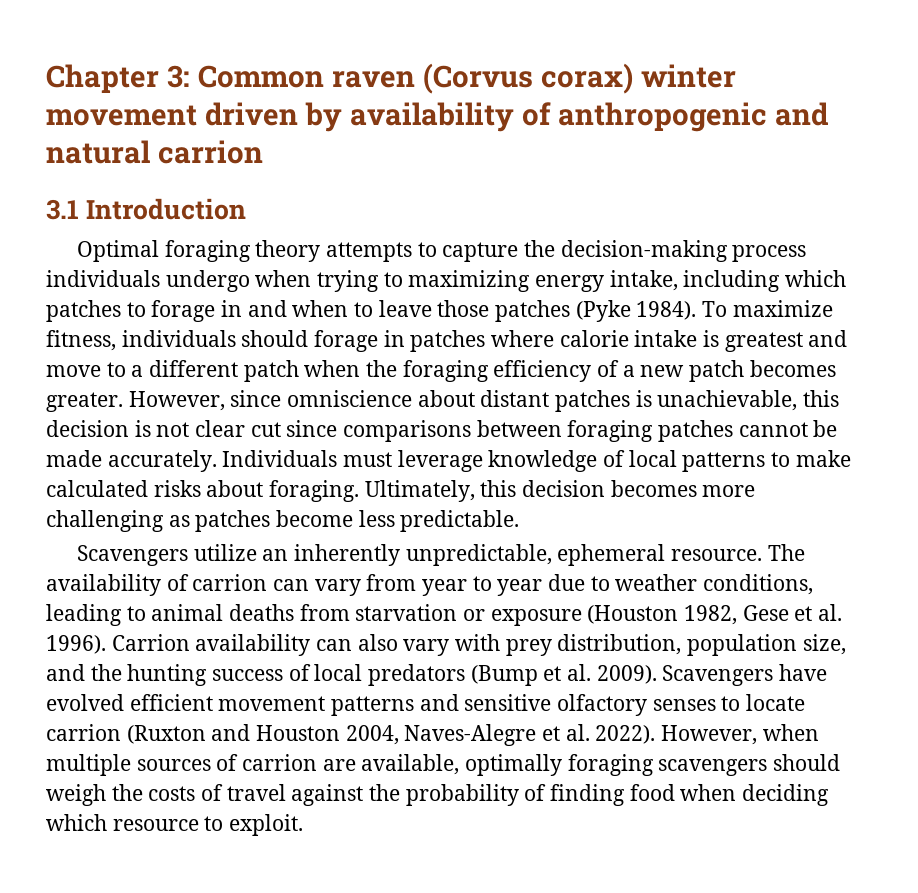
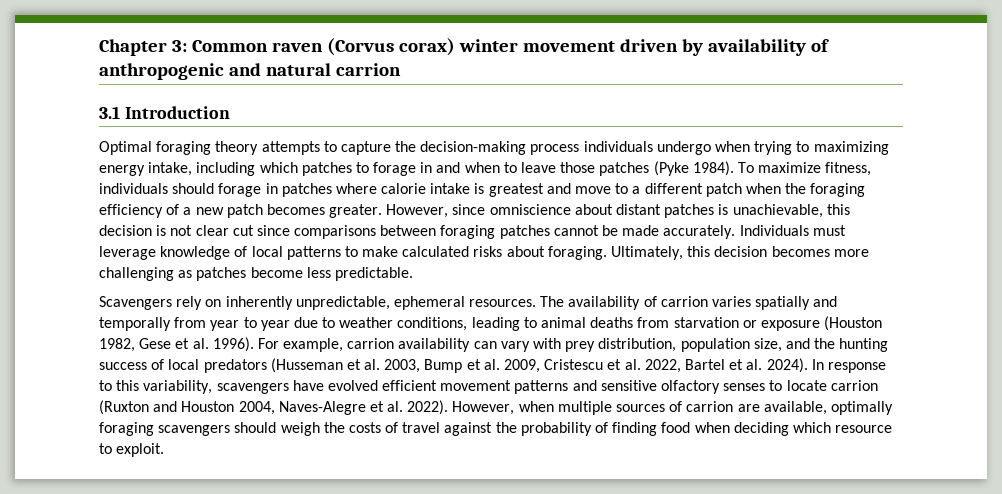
- Scavengers utilize an inherently unpredictable, ephemeral resource.
+ Scavengers rely on inherently unpredictable, ephemeral resources.
- The availability of carrion can vary from year to year due to weather conditions, leading to animal deaths from starvation or exposure (Houston 1982, Gese et al. 1996).
+ The availability of carrion varies spatially and temporally from year to year due to weather conditions, leading to animal deaths from starvation or exposure (Houston 1982, Gese et al. 1996).
- Carrion availability can also vary with prey distribution, population size, and the hunting success of local predators (Bump et al. 2009). Scavengers have evolved efficient movement patterns and sensitive olfactory senses to locate carrion (Ruxton and Houston 2004, Naves-Alegre et al. 2022).
+ For example, carrion availability can vary with prey distribution, population size, and the hunting success of local predators (Husseman et al. 2003, Bump et al. 2009, Cristescu et al. 2022, Bartel et al. 2024). In response to this variability, scavengers have evolved efficient movement patterns and sensitive olfactory senses to locate carrion (Ruxton and Houston 2004, Naves-Alegre et al. 2022).

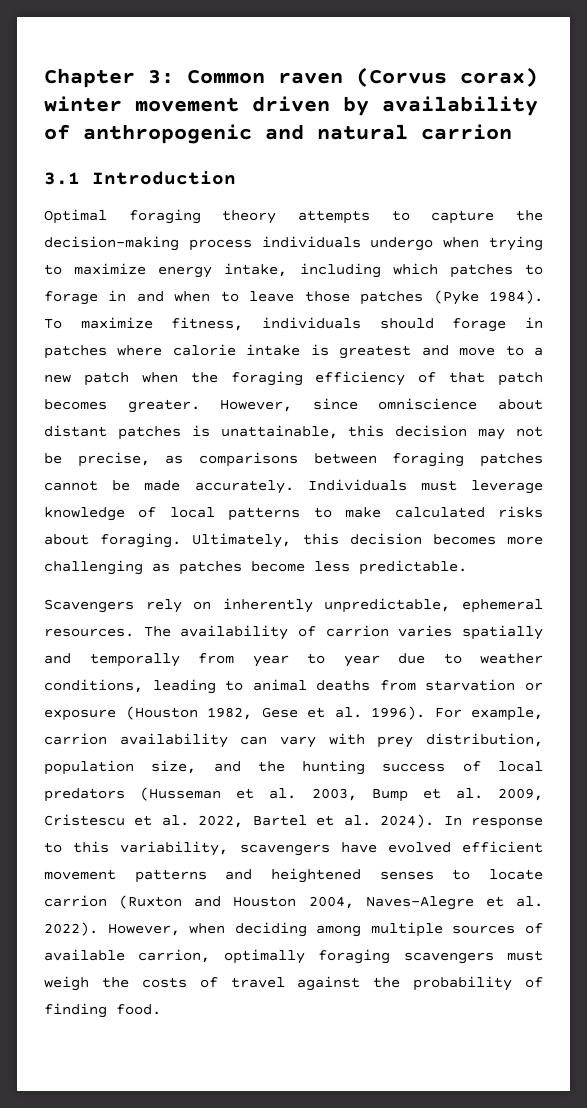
- Optimal foraging theory attempts to capture the decision-making process individuals undergo when trying to maximizing energy intake, including which patches to forage in and when to leave those patches (Pyke 1984).
+ Optimal foraging theory attempts to capture the decision-making process individuals undergo when trying to maximize energy intake, including which patches to forage in and when to leave those patches (Pyke 1984).
- To maximize fitness, individuals should forage in patches where calorie intake is greatest and move to a different patch when the foraging efficiency of a new patch becomes greater.
+ To maximize fitness, individuals should forage in patches where calorie intake is greatest and move to a new patch when the foraging efficiency of that patch becomes greater.
- However, since omniscience about distant patches is unachievable, this decision is not clear cut since comparisons between foraging patches cannot be made accurately.
+ However, since omniscience about distant patches is unattainable, this decision may not be precise, as comparisons between foraging patches cannot be made accurately.
- In response to this variability, scavengers have evolved efficient movement patterns and sensitive olfactory senses to locate carrion (Ruxton and Houston 2004, Naves-Alegre et al. 2022).
+ In response to this variability, scavengers have evolved efficient movement patterns and heightened senses to locate carrion (Ruxton and Houston 2004, Naves-Alegre et al. 2022).
- However, when multiple sources of carrion are available, optimally foraging scavengers should weigh the costs of travel against the probability of finding food when deciding which resource to exploit.
+ However, when deciding among multiple sources of available carrion, optimally foraging scavengers must weigh the costs of travel against the probability of finding food.

